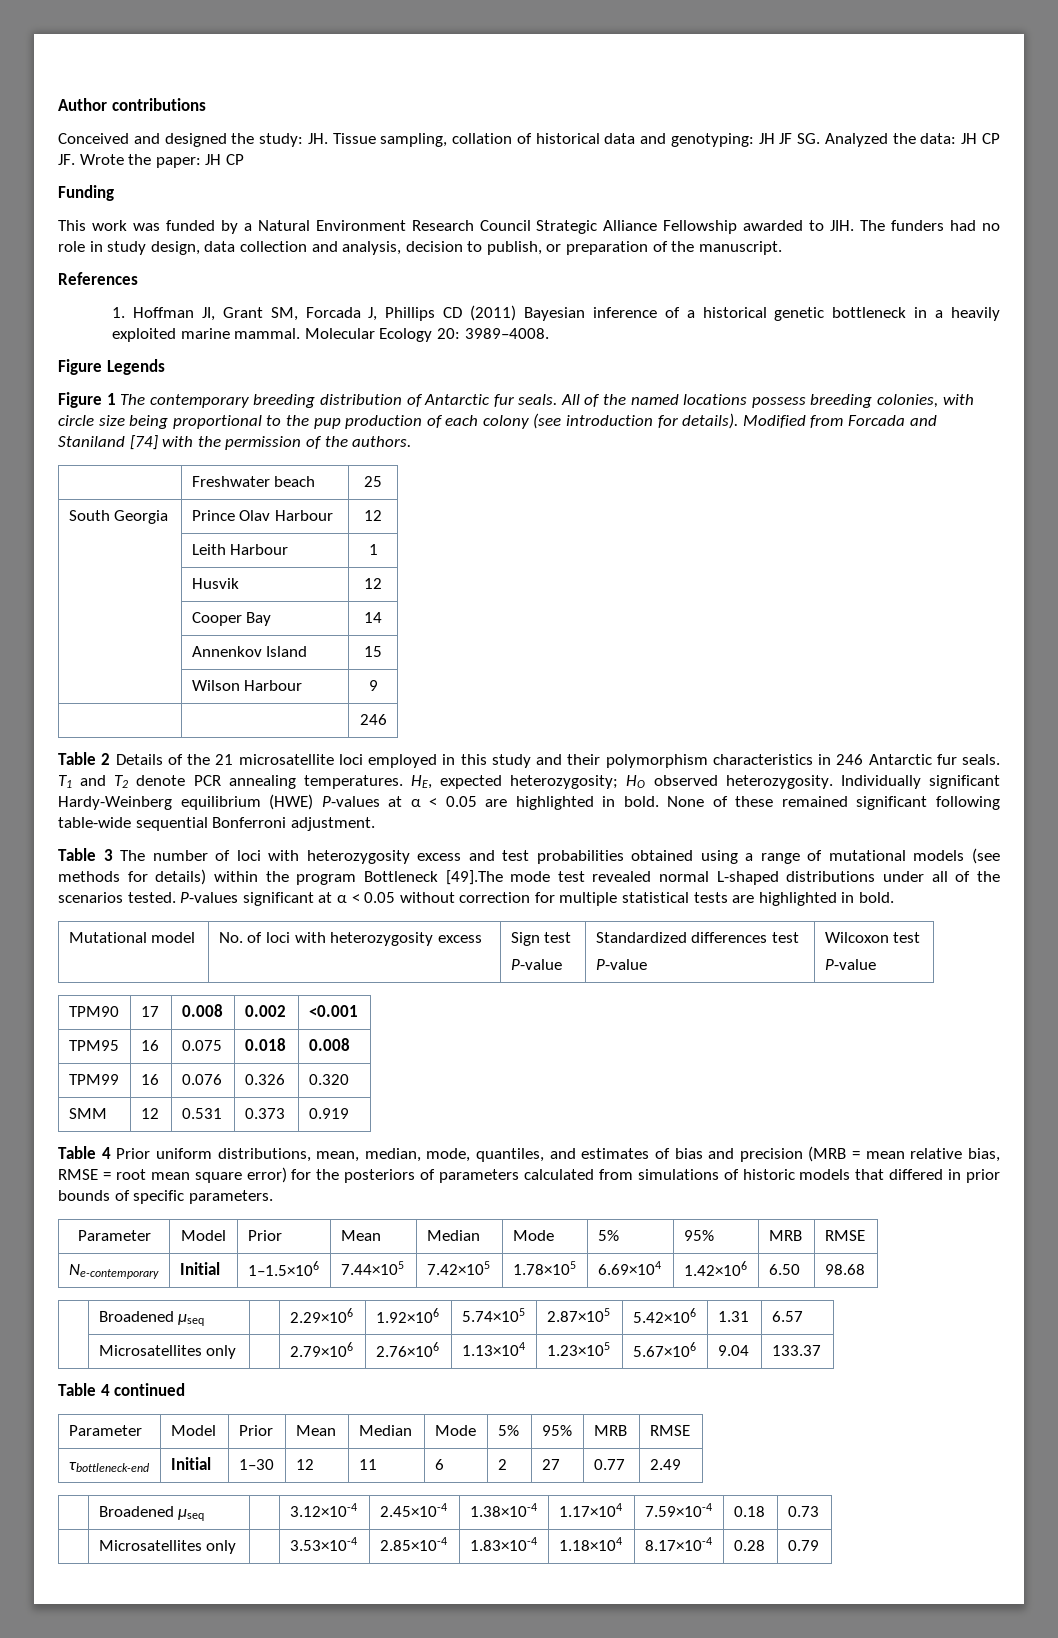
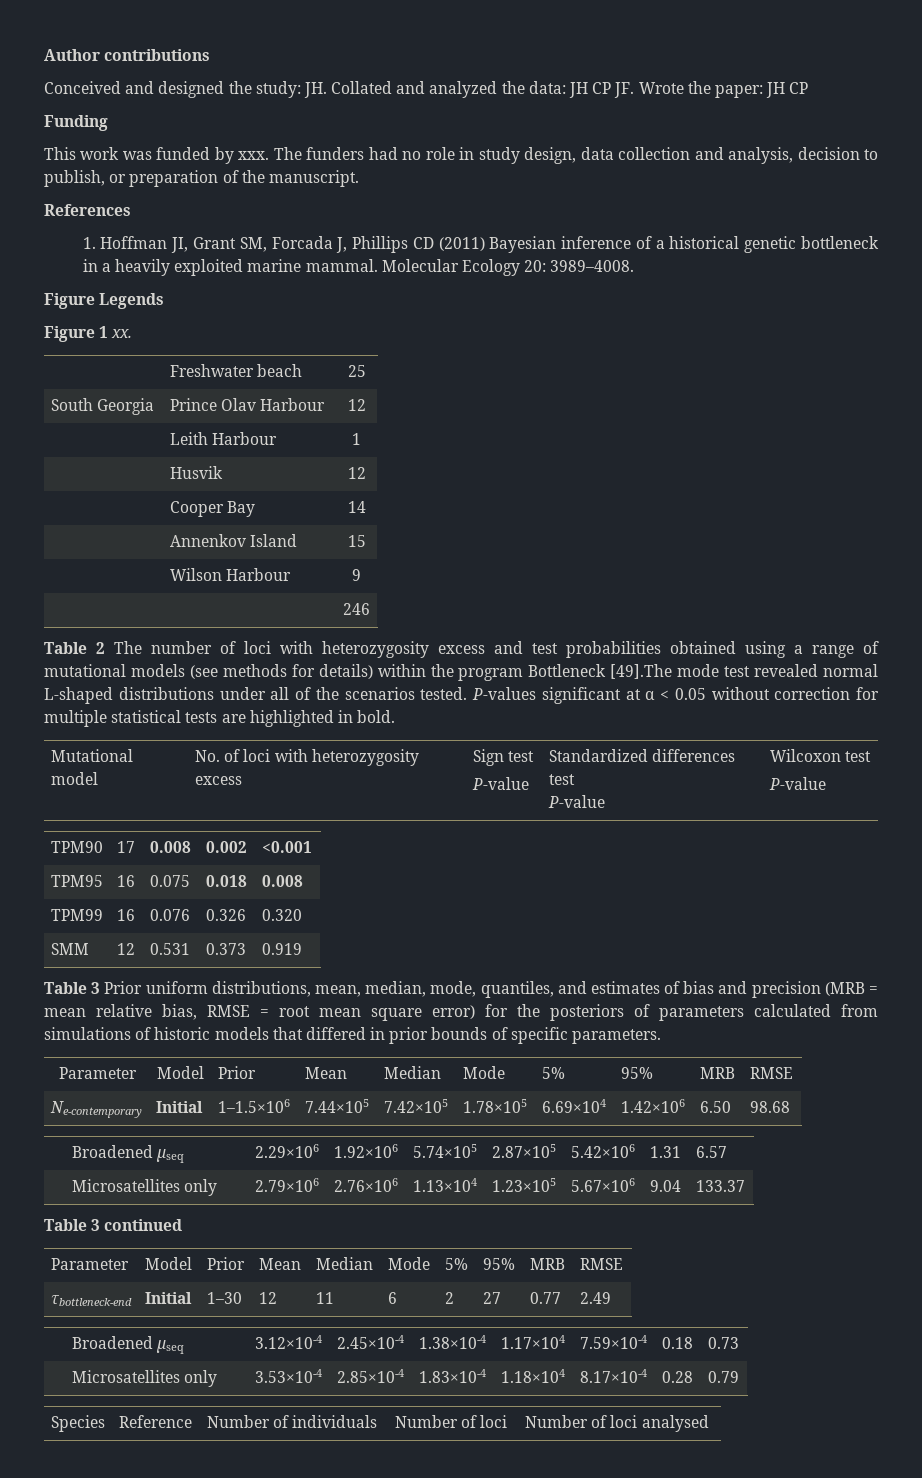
- Conceived and designed the study: JH. Tissue sampling, collation of historical data and genotyping: JH JF SG. Analyzed the data: JH CP JF. Wrote the paper: JH CP
+ Conceived and designed the study: JH. Collated and analyzed the data: JH CP JF. Wrote the paper: JH CP
- This work was funded by a Natural Environment Research Council Strategic Alliance Fellowship awarded to JIH. The funders had no role in study design, data collection and analysis, decision to publish, or preparation of the manuscript.
+ This work was funded by xxx. The funders had no role in study design, data collection and analysis, decision to publish, or preparation of the manuscript.
- Figure 1 The contemporary breeding distribution of Antarctic fur seals. All of the named locations possess breeding colonies, with circle size being proportional to the pup production of each colony (see introduction for details). Modified from Forcada and Staniland [74] with the permission of the authors.
+ Figure 1 xx.
- Table 2 Details of the 21 microsatellite loci employed in this study and their polymorphism characteristics in 246 Antarctic fur seals. T1 and T2 denote PCR annealing temperatures. HE, expected heterozygosity; HO observed heterozygosity. Individually significant Hardy-Weinberg equilibrium (HWE) P-values at α < 0.05 are highlighted in bold. None of these remained significant following table-wide sequential Bonferroni adjustment.
- Table 3 The number of loci with heterozygosity excess and test probabilities obtained using a range of mutational models (see methods for details) within the program Bottleneck [49].The mode test revealed normal L-shaped distributions under all of the scenarios tested.
+ Table 2 The number of loci with heterozygosity excess and test probabilities obtained using a range of mutational models (see methods for details) within the program Bottleneck [49].The mode test revealed normal L-shaped distributions under all of the scenarios tested.
- Table 4 Prior uniform distributions, mean, median, mode, quantiles, and estimates of bias and precision (MRB = mean relative bias, RMSE = root mean square error) for the posteriors of parameters calculated from simulations of historic models that differed in prior bounds of specific parameters.
+ Table 3 Prior uniform distributions, mean, median, mode, quantiles, and estimates of bias and precision (MRB = mean relative bias, RMSE = root mean square error) for the posteriors of parameters calculated from simulations of historic models that differed in prior bounds of specific parameters.
- Table 4 continued
+ Table 3 continued
+ Species | Reference | Number of individuals | Number of loci | Number of loci analysed

